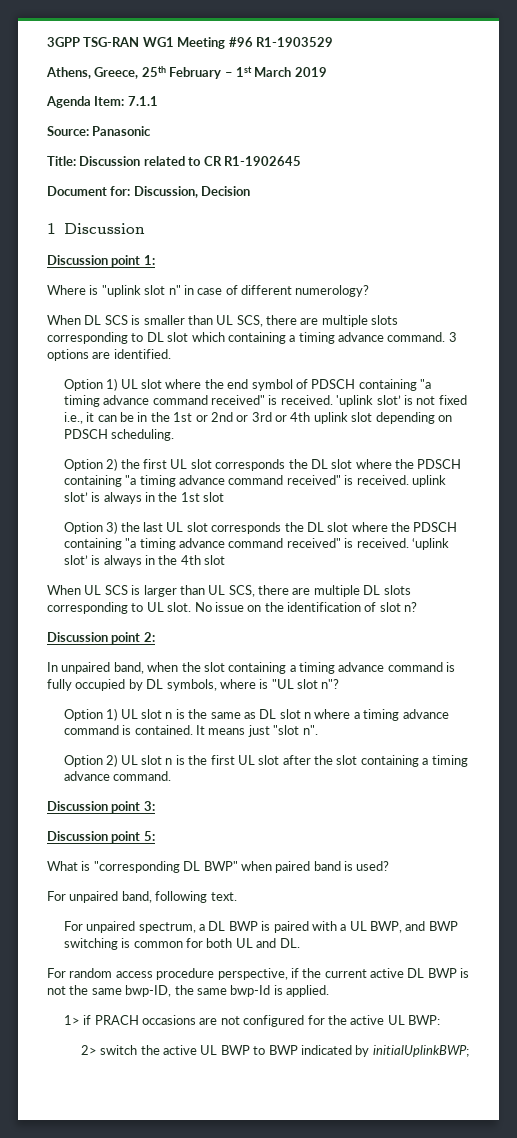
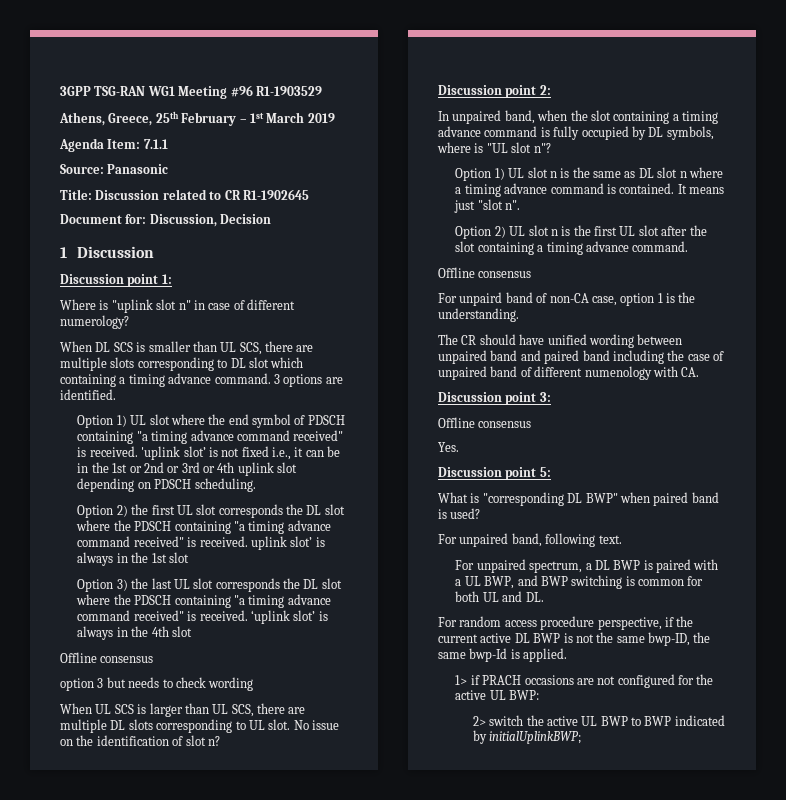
  ‘uplink slot’ is always in the 4th slot
+ Offline consensus
+ option 3 but needs to check wording
  Option 2) UL slot n is the first UL slot after the slot containing a timing advance command.
+ Offline consensus
+ For unpaird band of non-CA case, option 1 is the understanding.
+ The CR should have unified wording between unpaired band and paired band including the case of unpaired band of different numenology with CA.
  Discussion point 3:
+ Offline consensus
+ Yes.

